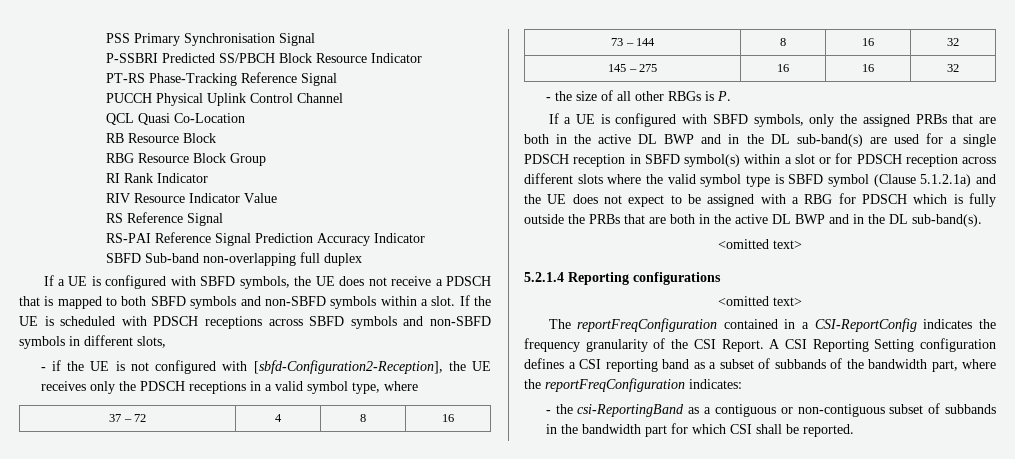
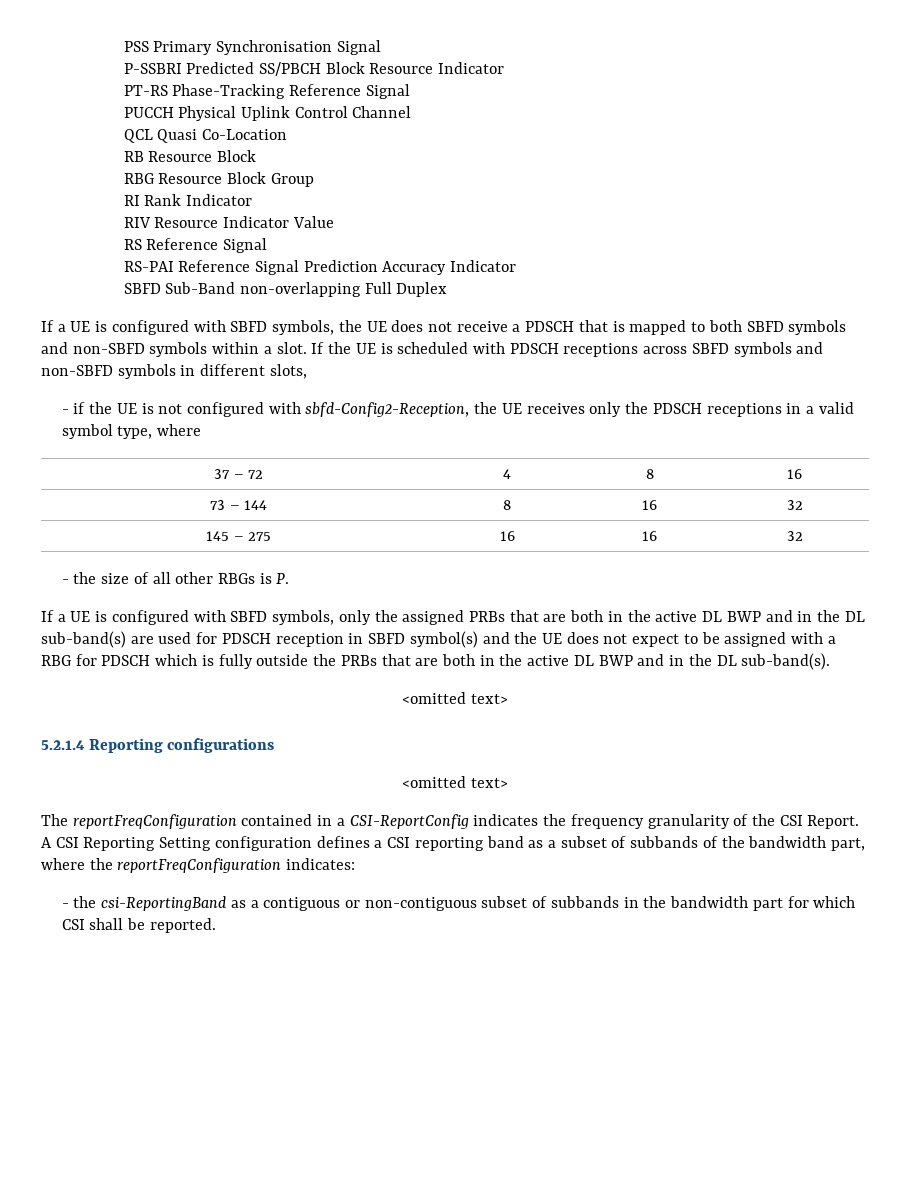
- SBFD Sub-band non-overlapping full duplex
+ SBFD Sub-Band non-overlapping Full Duplex
- - if the UE is not configured with [sbfd-Configuration2-Reception], the UE receives only the PDSCH receptions in a valid symbol type, where
+ - if the UE is not configured with sbfd-Config2-Reception, the UE receives only the PDSCH receptions in a valid symbol type, where
- If a UE is configured with SBFD symbols, only the assigned PRBs that are both in the active DL BWP and in the DL sub-band(s) are used for a single PDSCH reception in SBFD symbol(s) within a slot or for PDSCH reception across different slots where the valid symbol type is SBFD symbol (Clause 5.1.2.1a) and the UE does not expect to be assigned with a RBG for PDSCH which is fully outside the PRBs that are both in the active DL BWP and in the DL sub-band(s).
+ If a UE is configured with SBFD symbols, only the assigned PRBs that are both in the active DL BWP and in the DL sub-band(s) are used for PDSCH reception in SBFD symbol(s) and the UE does not expect to be assigned with a RBG for PDSCH which is fully outside the PRBs that are both in the active DL BWP and in the DL sub-band(s).

